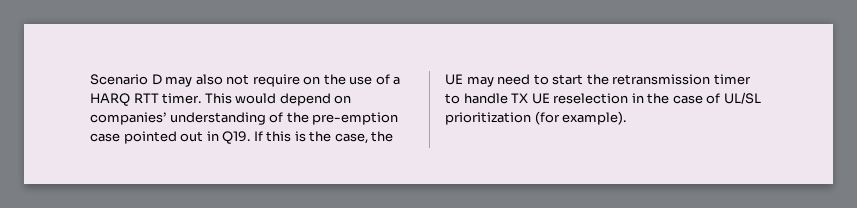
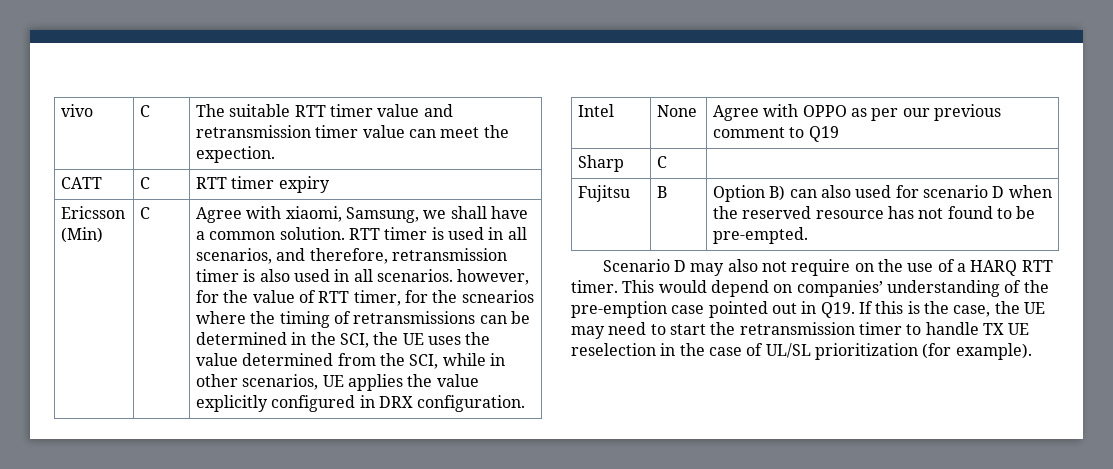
+ vivo | C | The suitable RTT timer value and retransmission timer value can meet the expection.
+ CATT | C | RTT timer expiry
+ Ericsson (Min) | C | Agree with xiaomi, Samsung, we shall have a common solution. RTT timer is used in all scenarios, and therefore, retransmission timer is also used in all scenarios. however, for the value of RTT timer, for the scnearios where the timing of retransmissions can be determined in the SCI, the UE uses the value determined from the SCI, while in other scenarios, UE applies the value explicitly configured in DRX configuration.
+ Intel | None | Agree with OPPO as per our previous comment to Q19
+ Sharp | C |
+ Fujitsu | B | Option B) can also used for scenario D when the reserved resource has not found to be pre-empted.

